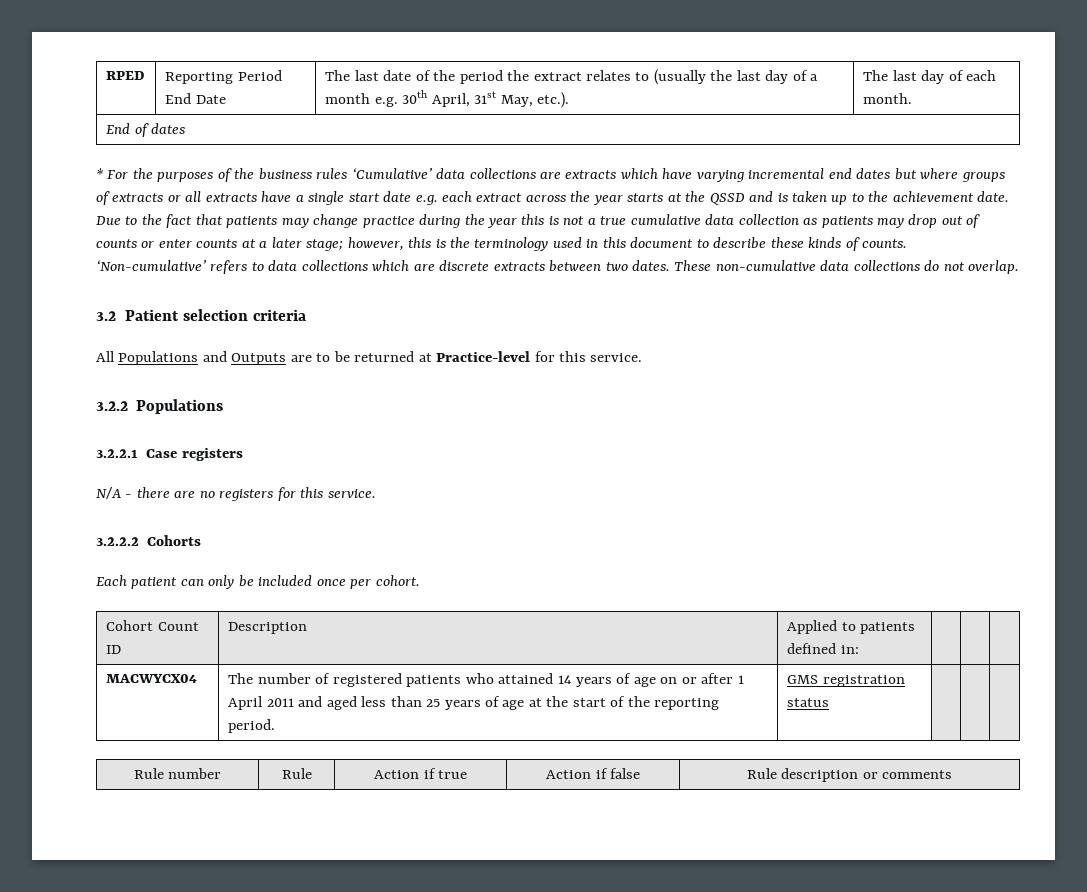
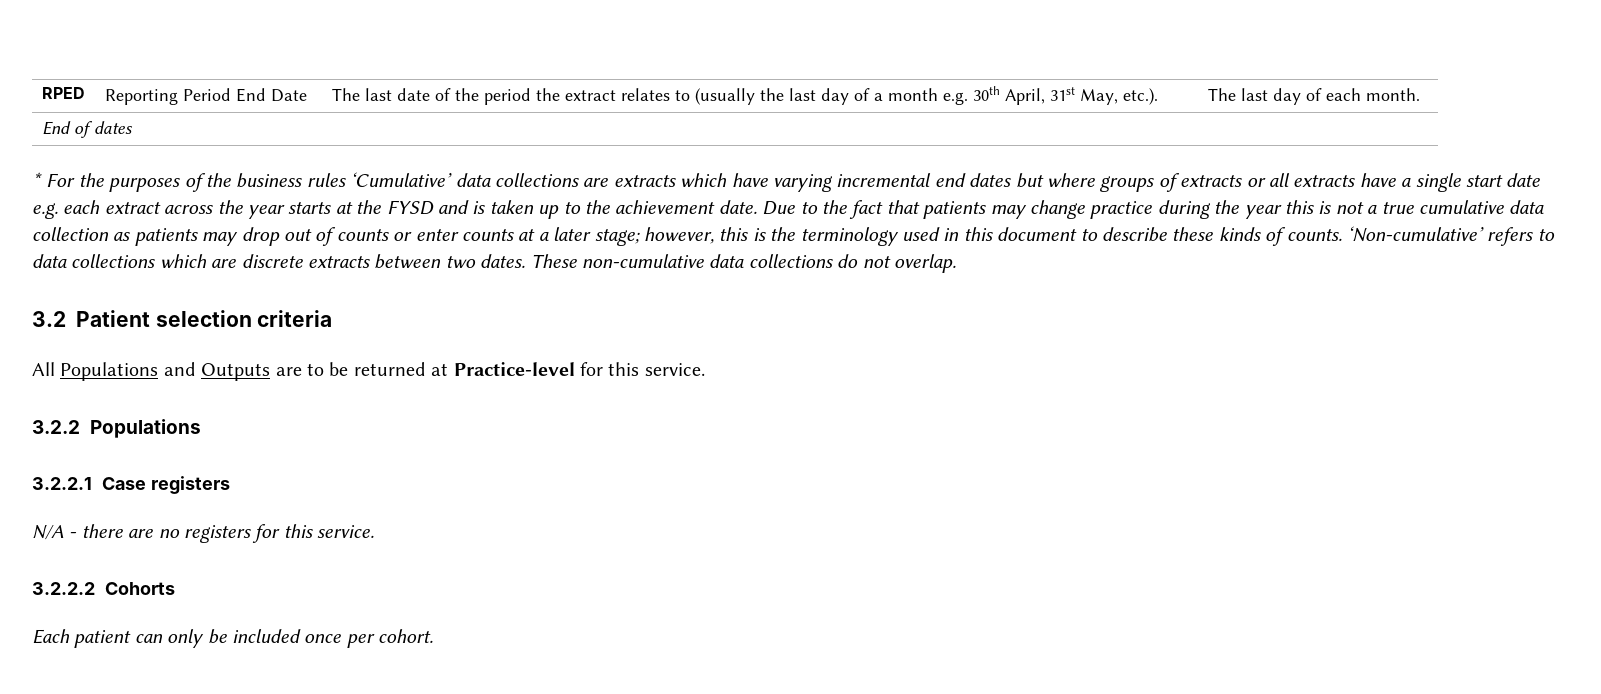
- * For the purposes of the business rules ‘Cumulative’ data collections are extracts which have varying incremental end dates but where groups of extracts or all extracts have a single start date e.g. each extract across the year starts at the QSSD and is taken up to the achievement date.
+ * For the purposes of the business rules ‘Cumulative’ data collections are extracts which have varying incremental end dates but where groups of extracts or all extracts have a single start date e.g. each extract across the year starts at the FYSD and is taken up to the achievement date.
- Cohort Count ID | Description | Applied to patients defined in: | | |
- MACWYCX04 | The number of registered patients who attained 14 years of age on or after 1 April 2011 and aged less than 25 years of age at the start of the reporting period. | GMS registration status | | |
- Rule number | Rule | Action if true | Action if false | Rule description or comments

